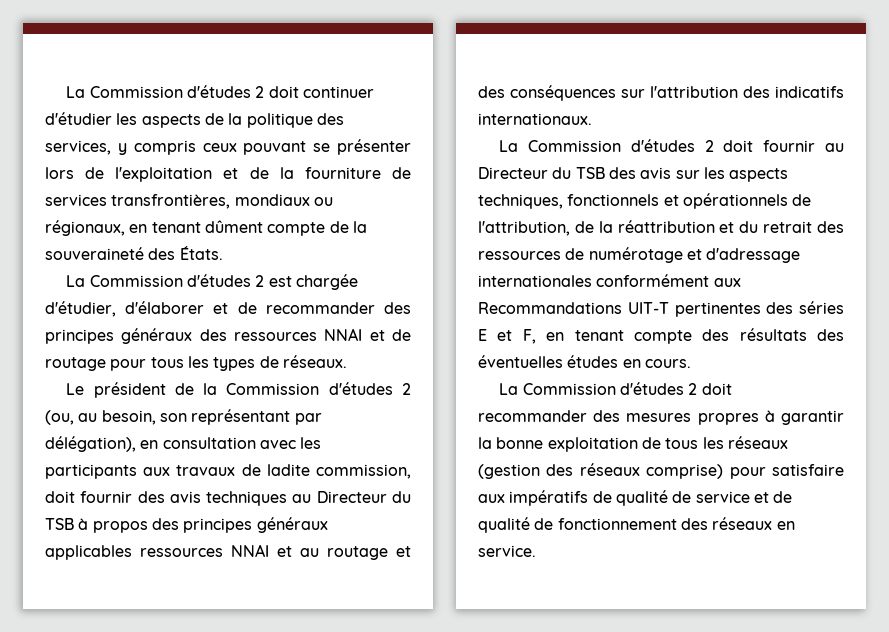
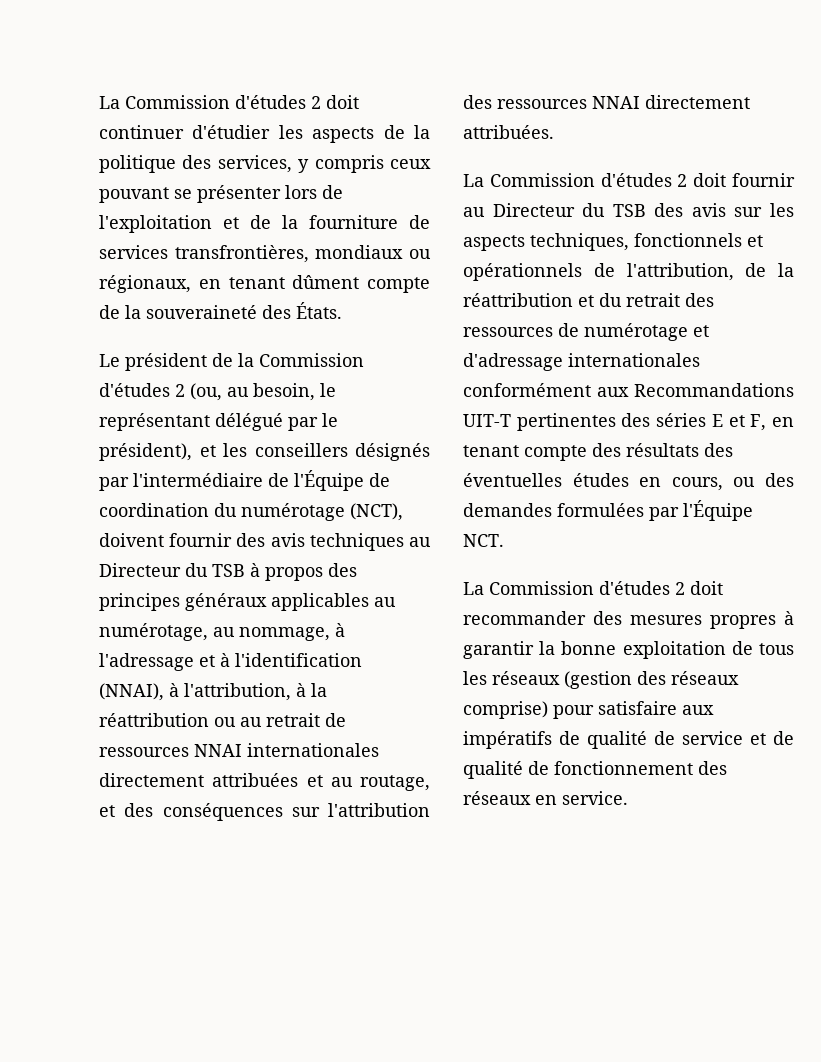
- La Commission d'études 2 est chargée d'étudier, d'élaborer et de recommander des principes généraux des ressources NNAI et de routage pour tous les types de réseaux.
- Le président de la Commission d'études 2 (ou, au besoin, son représentant par délégation), en consultation avec les participants aux travaux de ladite commission, doit fournir des avis techniques au Directeur du TSB à propos des principes généraux applicables ressources NNAI et au routage et des conséquences sur l'attribution des indicatifs internationaux.
+ Le président de la Commission d'études 2 (ou, au besoin, le représentant délégué par le président), et les conseillers désignés par l'intermédiaire de l'Équipe de coordination du numérotage (NCT), doivent fournir des avis techniques au Directeur du TSB à propos des principes généraux applicables au numérotage, au nommage, à l'adressage et à l'identification (NNAI), à l'attribution, à la réattribution ou au retrait de ressources NNAI internationales directement attribuées et au routage, et des conséquences sur l'attribution des ressources NNAI directement attribuées.
- La Commission d'études 2 doit fournir au Directeur du TSB des avis sur les aspects techniques, fonctionnels et opérationnels de l'attribution, de la réattribution et du retrait des ressources de numérotage et d'adressage internationales conformément aux Recommandations UIT-T pertinentes des séries E et F, en tenant compte des résultats des éventuelles études en cours.
+ La Commission d'études 2 doit fournir au Directeur du TSB des avis sur les aspects techniques, fonctionnels et opérationnels de l'attribution, de la réattribution et du retrait des ressources de numérotage et d'adressage internationales conformément aux Recommandations UIT-T pertinentes des séries E et F, en tenant compte des résultats des éventuelles études en cours, ou des demandes formulées par l'Équipe NCT.

